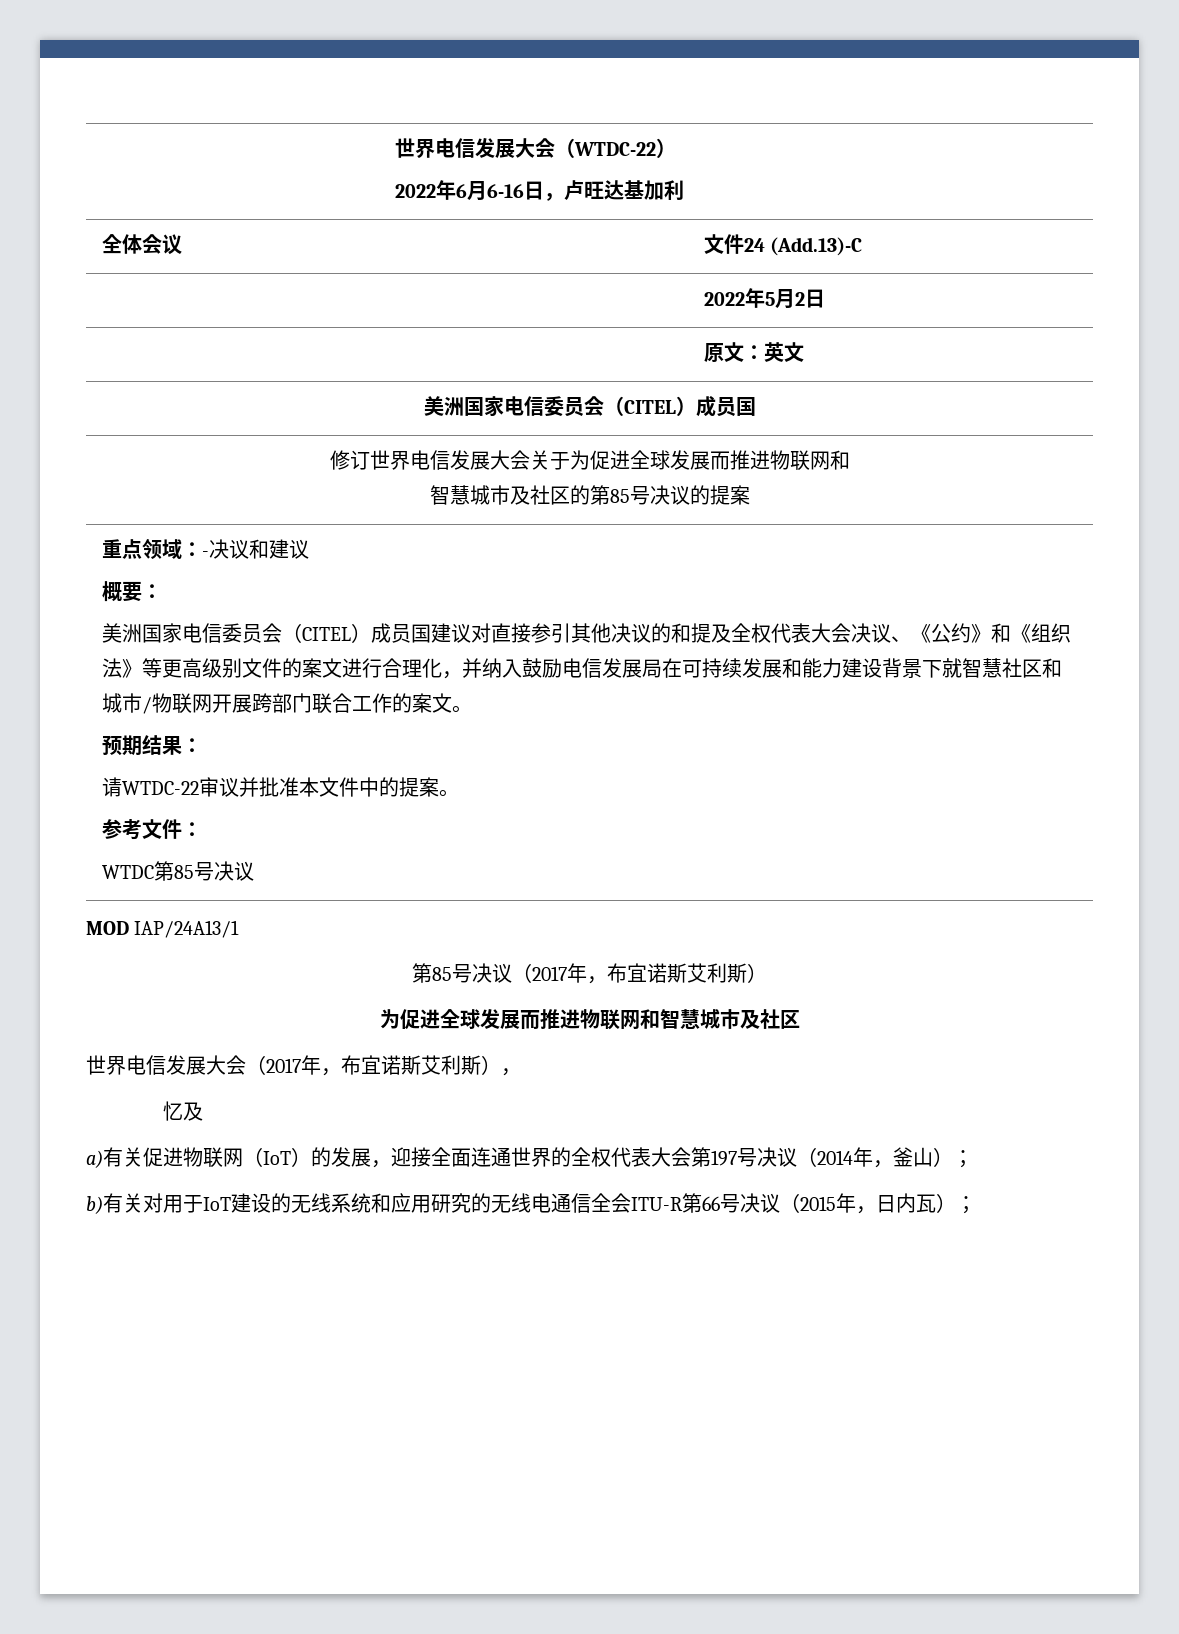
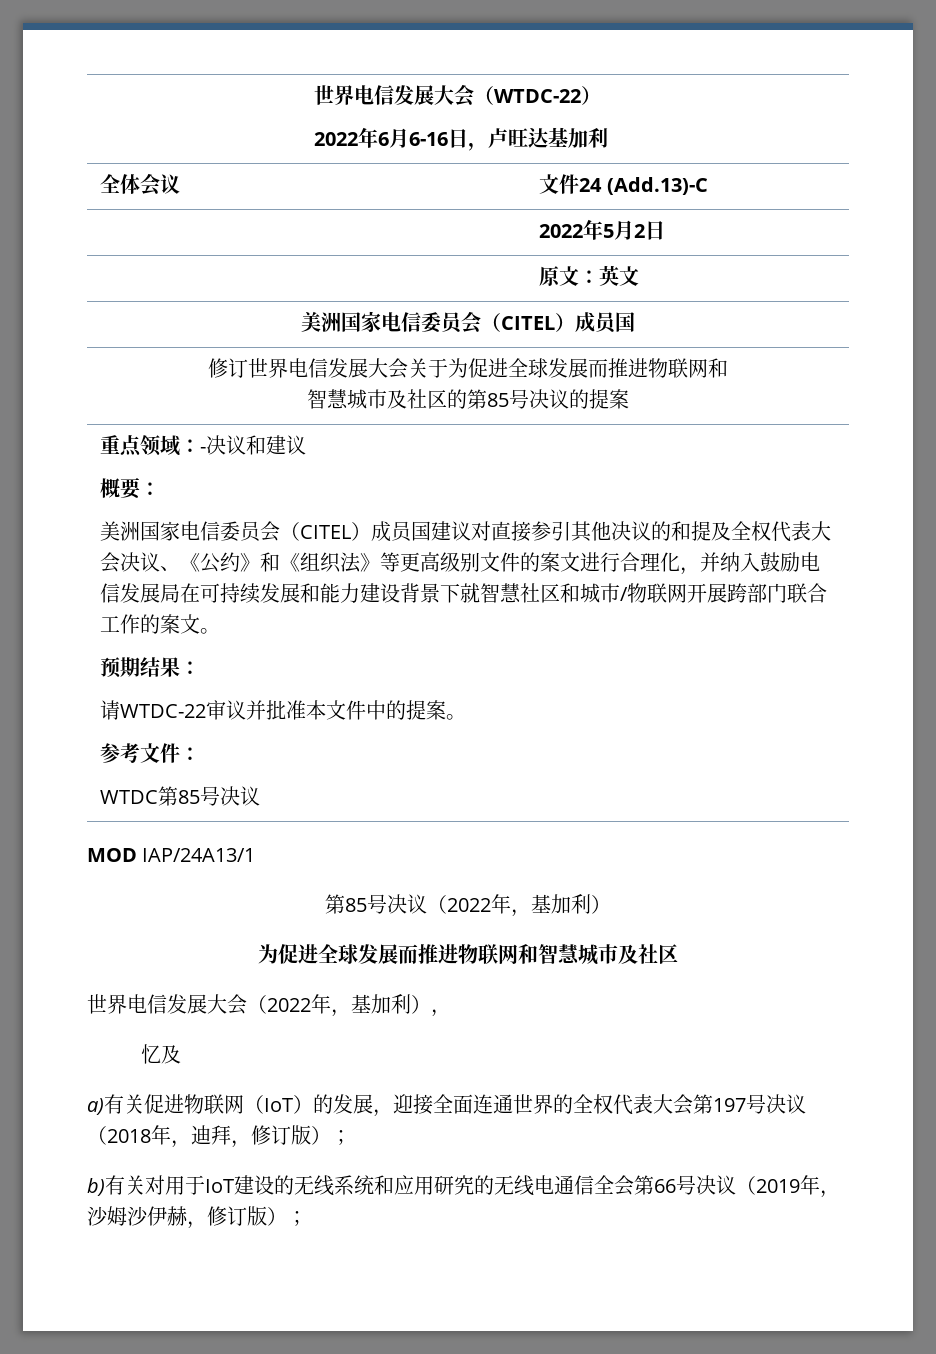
- 第85号决议（2017年，布宜诺斯艾利斯）
+ 第85号决议（2022年，基加利）
- 世界电信发展大会（2017年，布宜诺斯艾利斯），
+ 世界电信发展大会（2022年，基加利），
- a)有关促进物联网（IoT）的发展，迎接全面连通世界的全权代表大会第197号决议（2014年，釜山）；
+ a)有关促进物联网（IoT）的发展，迎接全面连通世界的全权代表大会第197号决议（2018年，迪拜，修订版）；
- b)有关对用于IoT建设的无线系统和应用研究的无线电通信全会ITU-R第66号决议（2015年，日内瓦）；
+ b)有关对用于IoT建设的无线系统和应用研究的无线电通信全会第66号决议（2019年，沙姆沙伊赫，修订版）；

